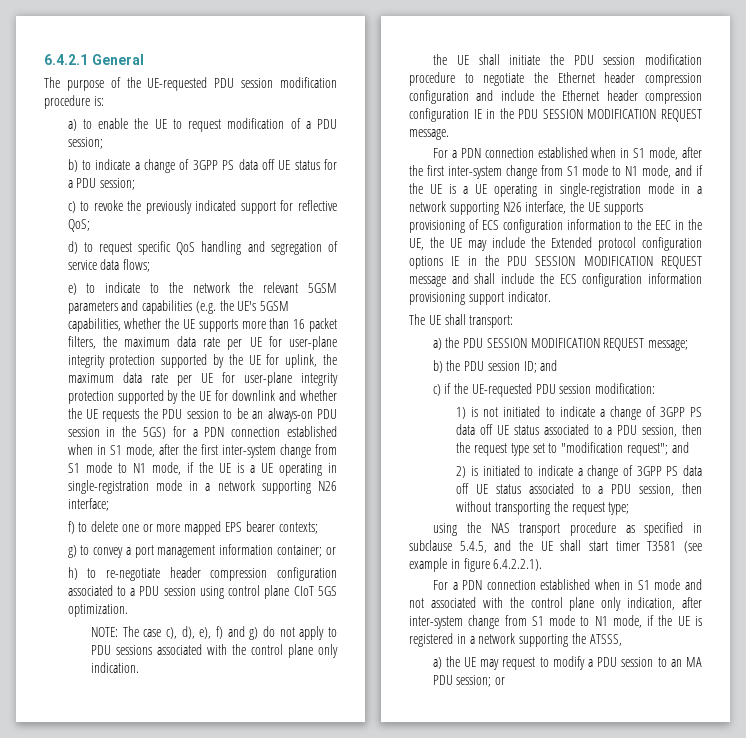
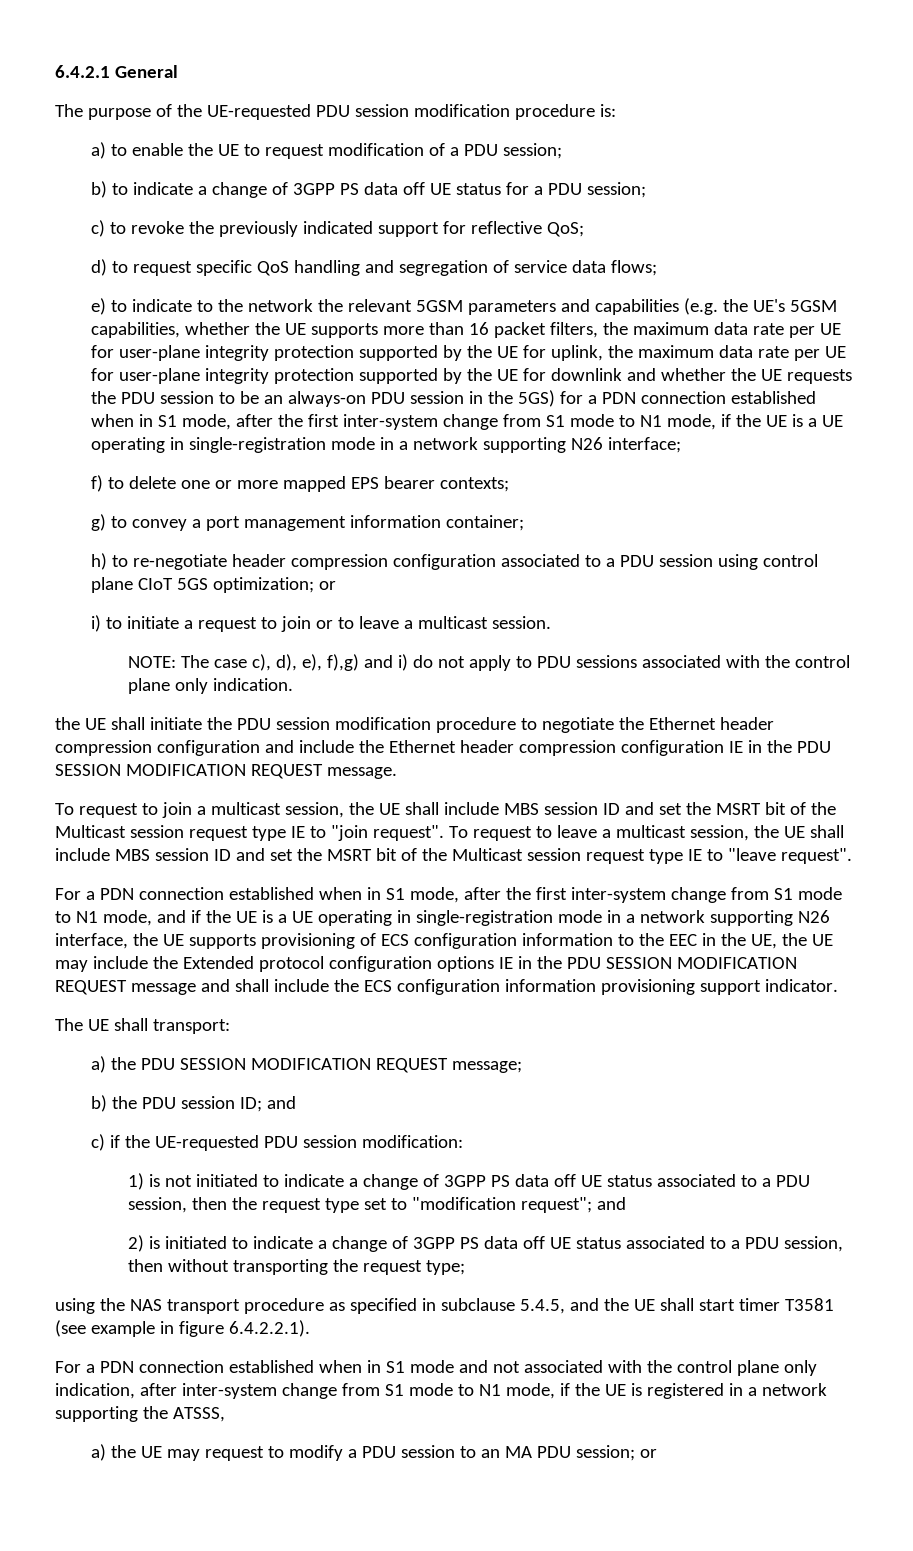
- g) to convey a port management information container; or
+ g) to convey a port management information container;
- h) to re-negotiate header compression configuration associated to a PDU session using control plane CIoT 5GS optimization.
+ h) to re-negotiate header compression configuration associated to a PDU session using control plane CIoT 5GS optimization; or
+ i) to initiate a request to join or to leave a multicast session.
- NOTE: The case c), d), e), f) and g) do not apply to PDU sessions associated with the control plane only indication.
+ NOTE: The case c), d), e), f),g) and i) do not apply to PDU sessions associated with the control plane only indication.
+ To request to join a multicast session, the UE shall include MBS session ID and set the MSRT bit of the Multicast session request type IE to "join request". To request to leave a multicast session, the UE shall include MBS session ID and set the MSRT bit of the Multicast session request type IE to "leave request".

